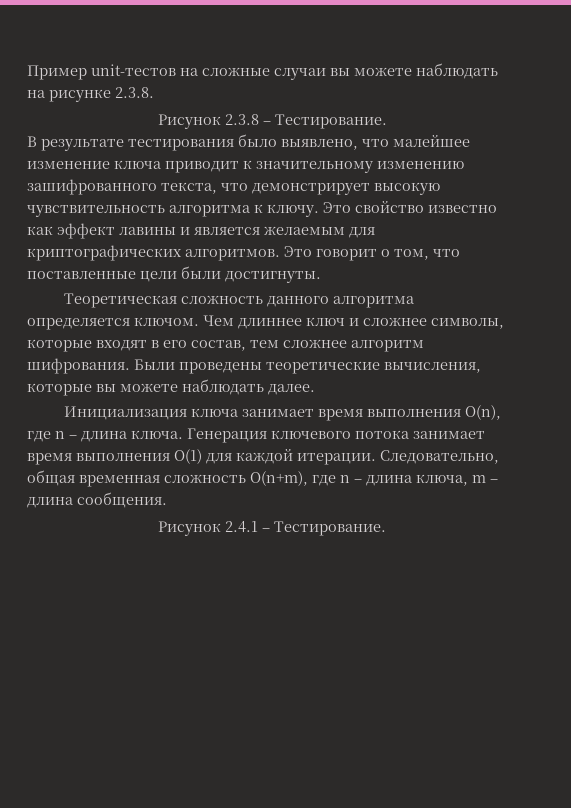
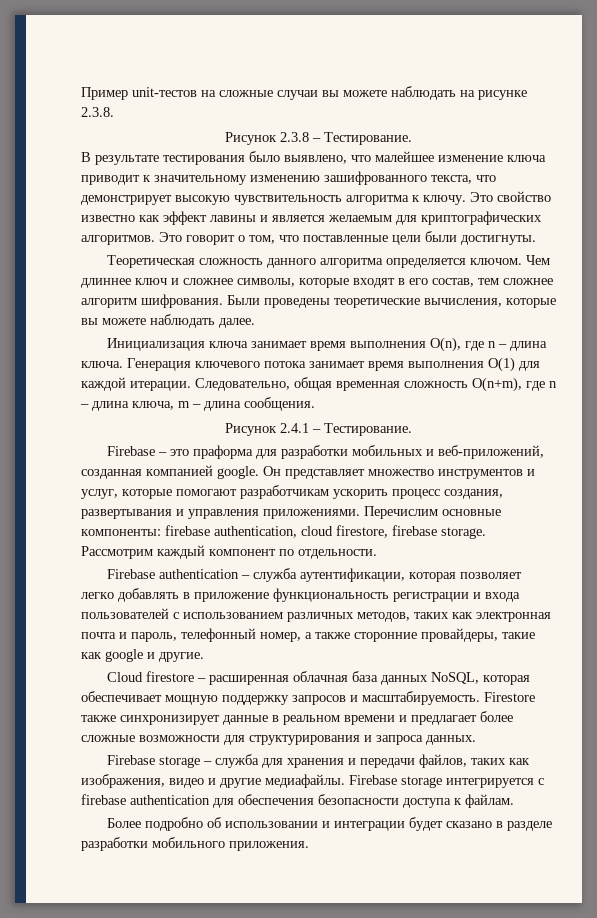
+ Firebase – это праформа для разработки мобильных и веб-приложений, созданная компанией google. Он представляет множество инструментов и услуг, которые помогают разработчикам ускорить процесс создания, развертывания и управления приложениями. Перечислим основные компоненты: firebase authentication, cloud firestore, firebase storage. Рассмотрим каждый компонент по отдельности.
+ Firebase authentication – служба аутентификации, которая позволяет легко добавлять в приложение функциональность регистрации и входа пользователей с использованием различных методов, таких как электронная почта и пароль, телефонный номер, а также сторонние провайдеры, такие как google и другие.
+ Cloud firestore – расширенная облачная база данных NoSQL, которая обеспечивает мощную поддержку запросов и масштабируемость. Firestore также синхронизирует данные в реальном времени и предлагает более сложные возможности для структурирования и запроса данных.
+ Firebase storage – служба для хранения и передачи файлов, таких как изображения, видео и другие медиафайлы. Firebase storage интегрируется с firebase authentication для обеспечения безопасности доступа к файлам.
+ Более подробно об использовании и интеграции будет сказано в разделе разработки мобильного приложения.

